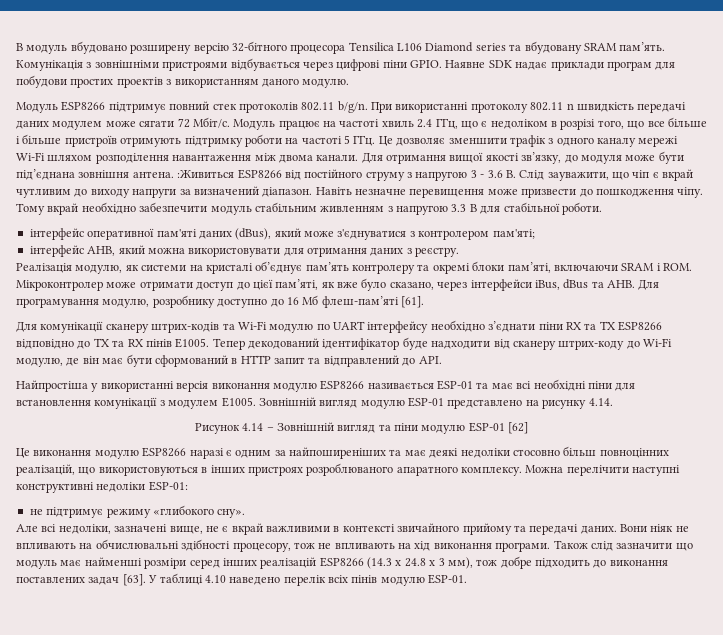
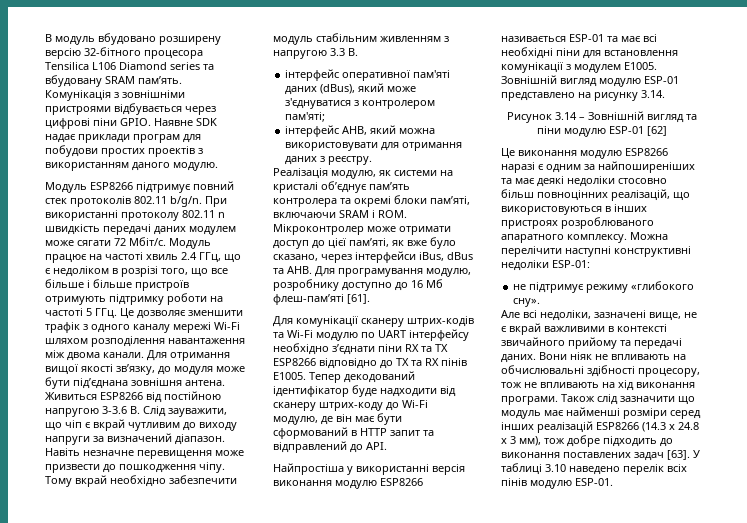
- Для отримання вищої якості зв’язку, до модуля може бути під’єднана зовнішня антена. :Живиться ESP8266 від постійного струму з напругою 3 - 3.6 В. Слід зауважити, що чіп є вкрай чутливим до виходу напруги за визначений діапазон.
+ Для отримання вищої якості зв’язку, до модуля може бути під’єднана зовнішня антена. Живиться ESP8266 від постійною напругою 3-3.6 В. Слід зауважити, що чіп є вкрай чутливим до виходу напруги за визначений діапазон.
- Тому вкрай необхідно забезпечити модуль стабільним живленням з напругою 3.3 В для стабільної роботи.
+ Тому вкрай необхідно забезпечити модуль стабільним живленням з напругою 3.3 В.
- Реалізація модулю, як системи на кристалі об’єднує пам’ять контролеру та окремі блоки пам’яті, включаючи SRAM і ROM. Мікроконтролер може отримати доступ до цієї пам’яті, як вже було сказано, через інтерфейси iBus, dBus та AHB. Для програмування модулю, розробнику доступно до 16 Мб флеш-пам’яті [61].
+ Реалізація модулю, як системи на кристалі об’єднує пам’ять контролера та окремі блоки пам’яті, включаючи SRAM і ROM. Мікроконтролер може отримати доступ до цієї пам’яті, як вже було сказано, через інтерфейси iBus, dBus та AHB. Для програмування модулю, розробнику доступно до 16 Мб флеш-пам’яті [61].
- Зовнішній вигляд модулю ESP-01 представлено на рисунку 4.14.
+ Зовнішній вигляд модулю ESP-01 представлено на рисунку 3.14.
- Рисунок 4.14 – Зовнішній вигляд та піни модулю ESP-01 [62]
+ Рисунок 3.14 – Зовнішній вигляд та піни модулю ESP-01 [62]
- У таблиці 4.10 наведено перелік всіх пінів модулю ESP-01.
+ У таблиці 3.10 наведено перелік всіх пінів модулю ESP-01.

